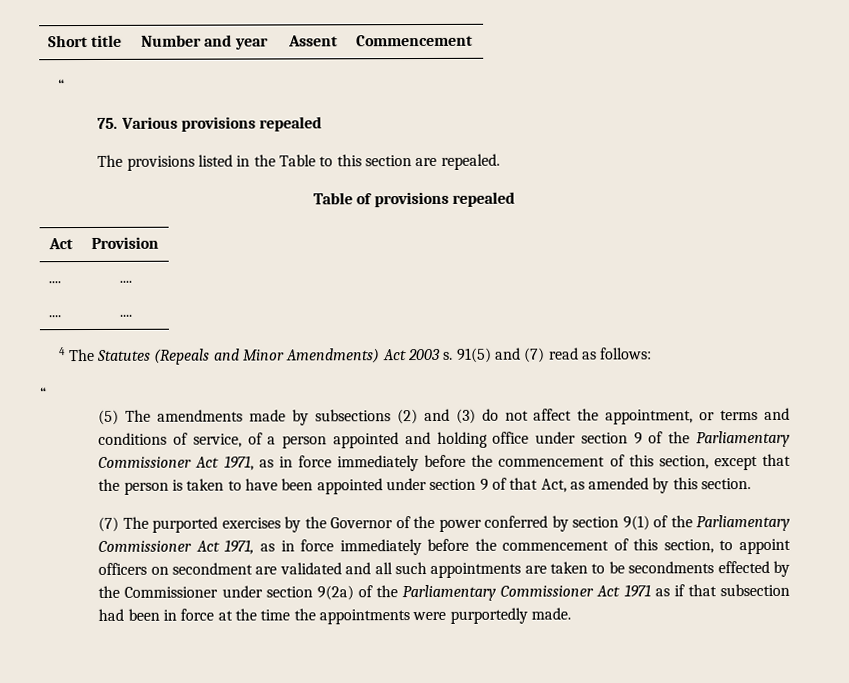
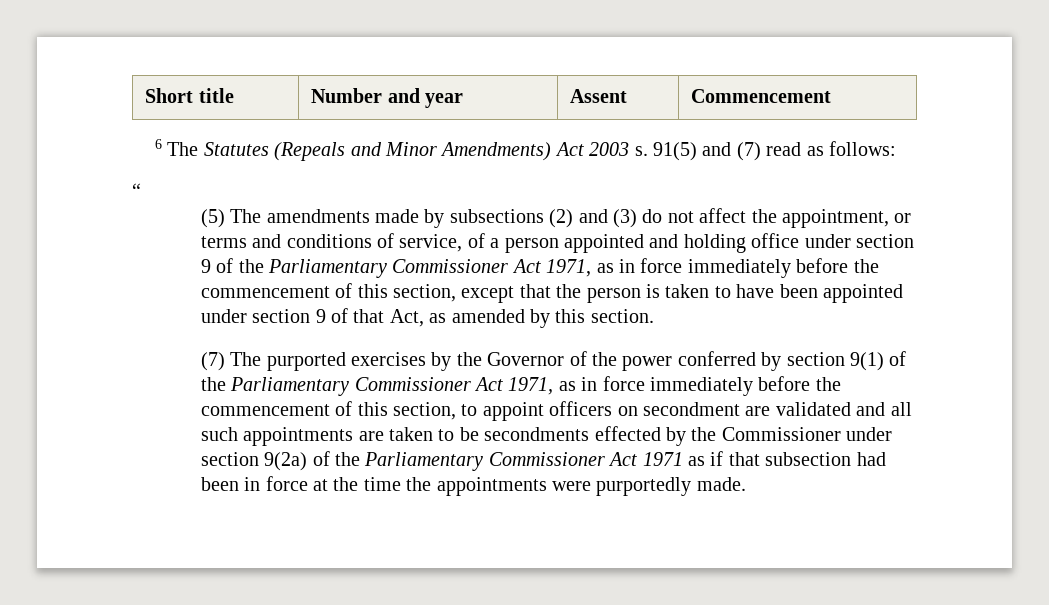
  Short title | Number and year | Assent | Commencement
- “
- 75. Various provisions repealed
- The provisions listed in the Table to this section are repealed.
- Table of provisions repealed
- Act | Provision
- .... | ....
- .... | ....
- 4 The Statutes (Repeals and Minor Amendments) Act 2003 s.
+ 6 The Statutes (Repeals and Minor Amendments) Act 2003 s.

